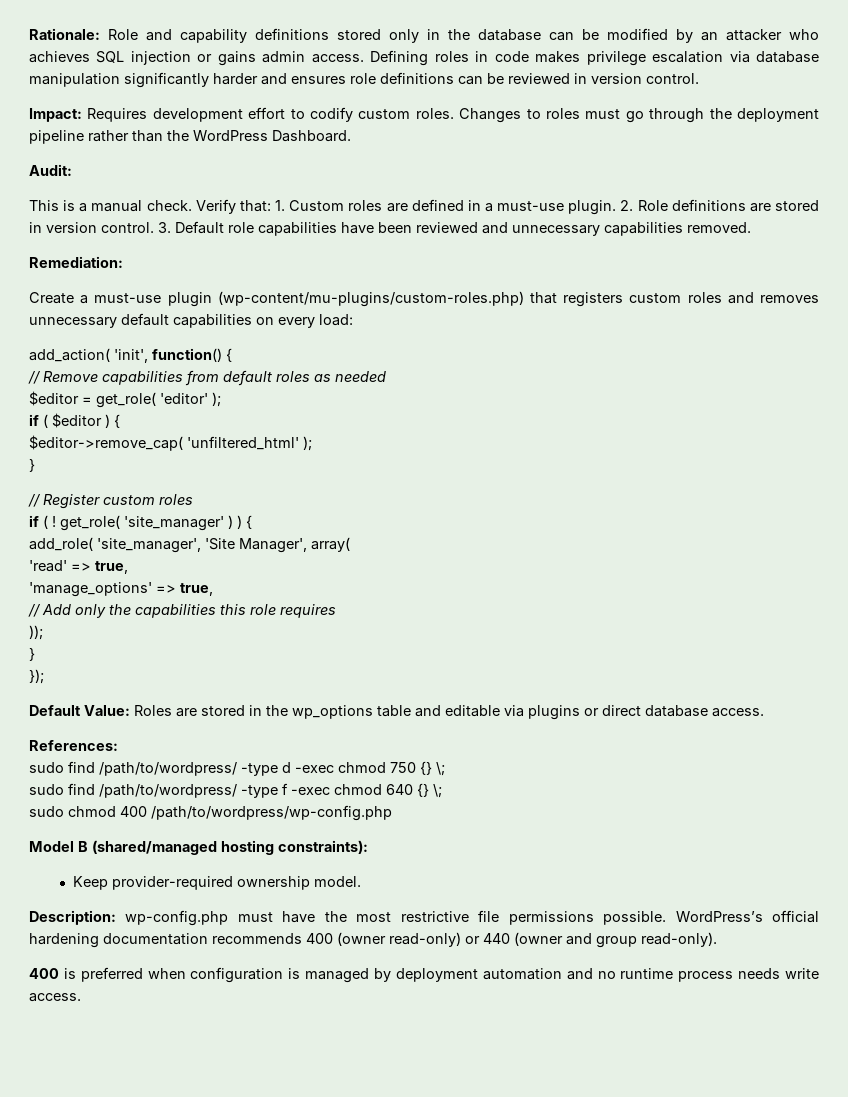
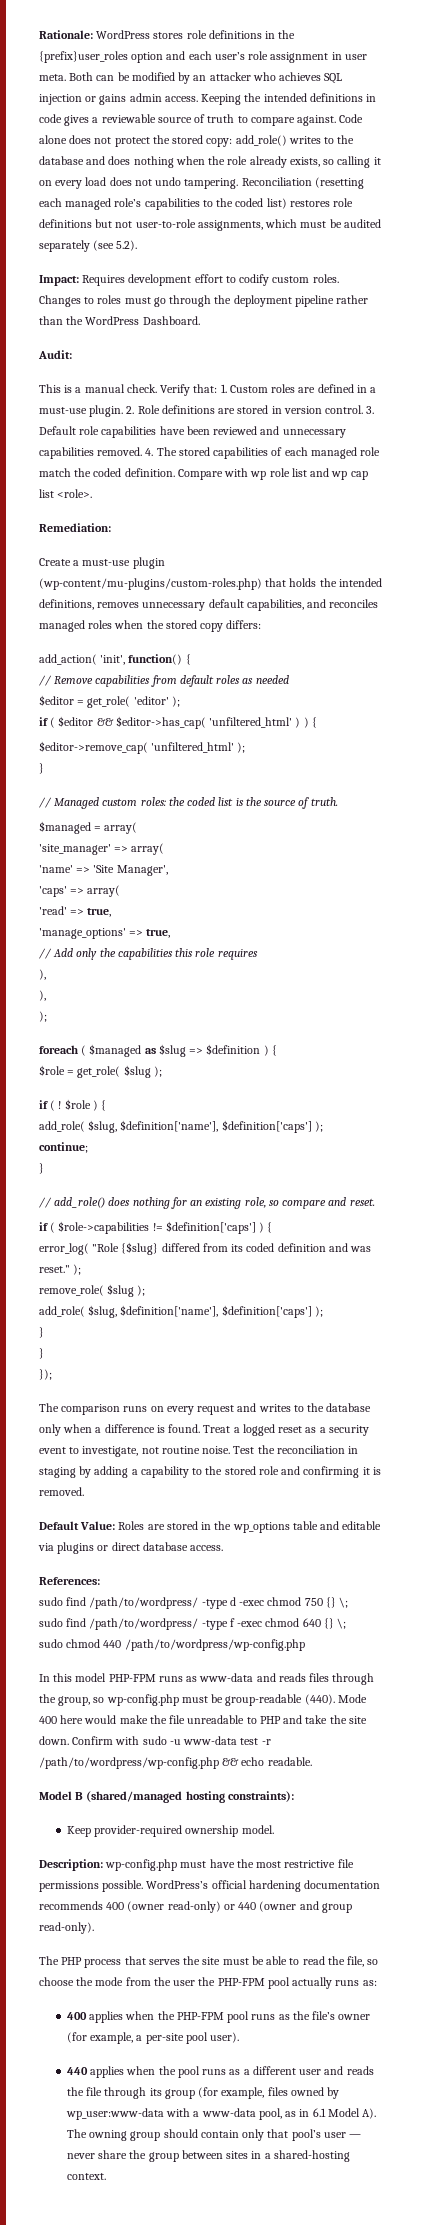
- Rationale: Role and capability definitions stored only in the database can be modified by an attacker who achieves SQL injection or gains admin access.
+ Rationale: WordPress stores role definitions in the {prefix}user_roles option and each user’s role assignment in user meta. Both can be modified by an attacker who achieves SQL injection or gains admin access.
- Defining roles in code makes privilege escalation via database manipulation significantly harder and ensures role definitions can be reviewed in version control.
+ Keeping the intended definitions in code gives a reviewable source of truth to compare against. Code alone does not protect the stored copy: add_role() writes to the database and does nothing when the role already exists, so calling it on every load does not undo tampering. Reconciliation (resetting each managed role’s capabilities to the coded list) restores role definitions but not user-to-role assignments, which must be audited separately (see 5.2).
+ 4. The stored capabilities of each managed role match the coded definition. Compare with wp role list and wp cap list <role>.
- Create a must-use plugin (wp-content/mu-plugins/custom-roles.php) that registers custom roles and removes unnecessary default capabilities on every load:
+ Create a must-use plugin (wp-content/mu-plugins/custom-roles.php) that holds the intended definitions, removes unnecessary default capabilities, and reconciles managed roles when the stored copy differs:
- if ( $editor ) {
+ if ( $editor && $editor->has_cap( 'unfiltered_html' ) ) {
- // Register custom roles
- if ( ! get_role( 'site_manager' ) ) {
- add_role( 'site_manager', 'Site Manager', array(
+ // Managed custom roles: the coded list is the source of truth.
+ $managed = array(
+ 'site_manager' => array(
+ 'name' => 'Site Manager',
+ 'caps' => array(
  // Add only the capabilities this role requires
- ));
+ ),
+ ),
+ );
+ foreach ( $managed as $slug => $definition ) {
+ $role = get_role( $slug );
+ if ( ! $role ) {
+ add_role( $slug, $definition['name'], $definition['caps'] );
+ continue;
+ }
+ // add_role() does nothing for an existing role, so compare and reset.
+ if ( $role->capabilities != $definition['caps'] ) {
+ error_log( "Role {$slug} differed from its coded definition and was reset." );
+ remove_role( $slug );
+ add_role( $slug, $definition['name'], $definition['caps'] );
+ }
  }
  });
+ The comparison runs on every request and writes to the database only when a difference is found. Treat a logged reset as a security event to investigate, not routine noise. Test the reconciliation in staging by adding a capability to the stored role and confirming it is removed.
- sudo chmod 400 /path/to/wordpress/wp-config.php
+ sudo chmod 440 /path/to/wordpress/wp-config.php
+ In this model PHP-FPM runs as www-data and reads files through the group, so wp-config.php must be group-readable (440). Mode 400 here would make the file unreadable to PHP and take the site down. Confirm with sudo -u www-data test -r /path/to/wordpress/wp-config.php && echo readable.
- 400 is preferred when configuration is managed by deployment automation and no runtime process needs write access.
+ The PHP process that serves the site must be able to read the file, so choose the mode from the user the PHP-FPM pool actually runs as:
+ 400 applies when the PHP-FPM pool runs as the file’s owner (for example, a per-site pool user).
+ 440 applies when the pool runs as a different user and reads the file through its group (for example, files owned by wp_user:www-data with a www-data pool, as in 6.1 Model A). The owning group should contain only that pool’s user — never share the group between sites in a shared-hosting context.

